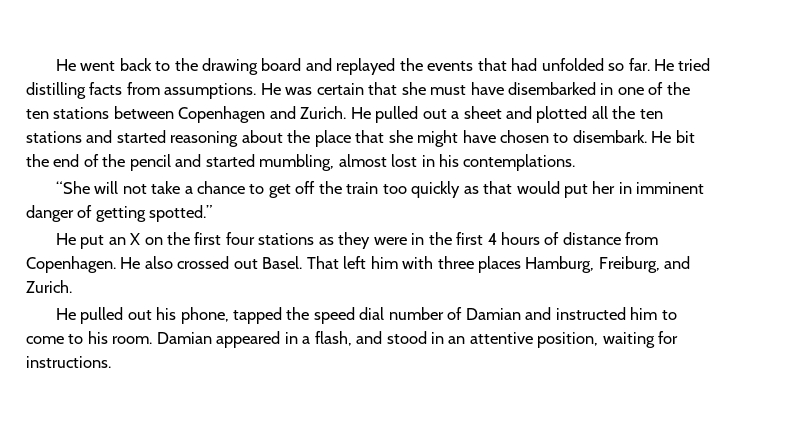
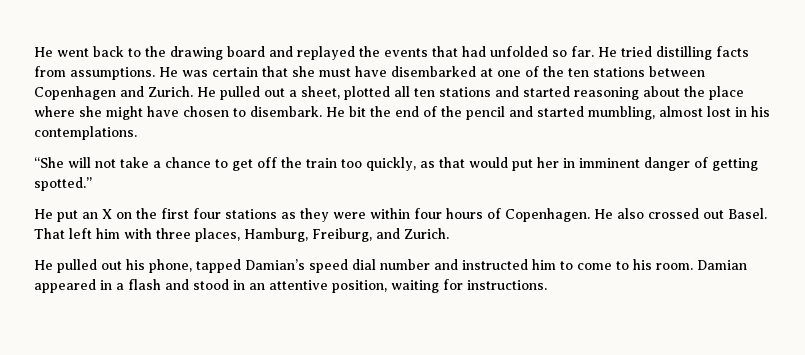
- He was certain that she must have disembarked in one of the ten stations between Copenhagen and Zurich.
+ He was certain that she must have disembarked at one of the ten stations between Copenhagen and Zurich.
- He pulled out a sheet and plotted all the ten stations and started reasoning about the place that she might have chosen to disembark.
+ He pulled out a sheet, plotted all ten stations and started reasoning about the place where she might have chosen to disembark.
- “She will not take a chance to get off the train too quickly as that would put her in imminent danger of getting spotted.”
+ “She will not take a chance to get off the train too quickly, as that would put her in imminent danger of getting spotted.”
- He put an X on the first four stations as they were in the first 4 hours of distance from Copenhagen.
+ He put an X on the first four stations as they were within four hours of Copenhagen.
- That left him with three places Hamburg, Freiburg, and Zurich.
+ That left him with three places, Hamburg, Freiburg, and Zurich.
- He pulled out his phone, tapped the speed dial number of Damian and instructed him to come to his room.
+ He pulled out his phone, tapped Damian’s speed dial number and instructed him to come to his room.
- Damian appeared in a flash, and stood in an attentive position, waiting for instructions.
+ Damian appeared in a flash and stood in an attentive position, waiting for instructions.

